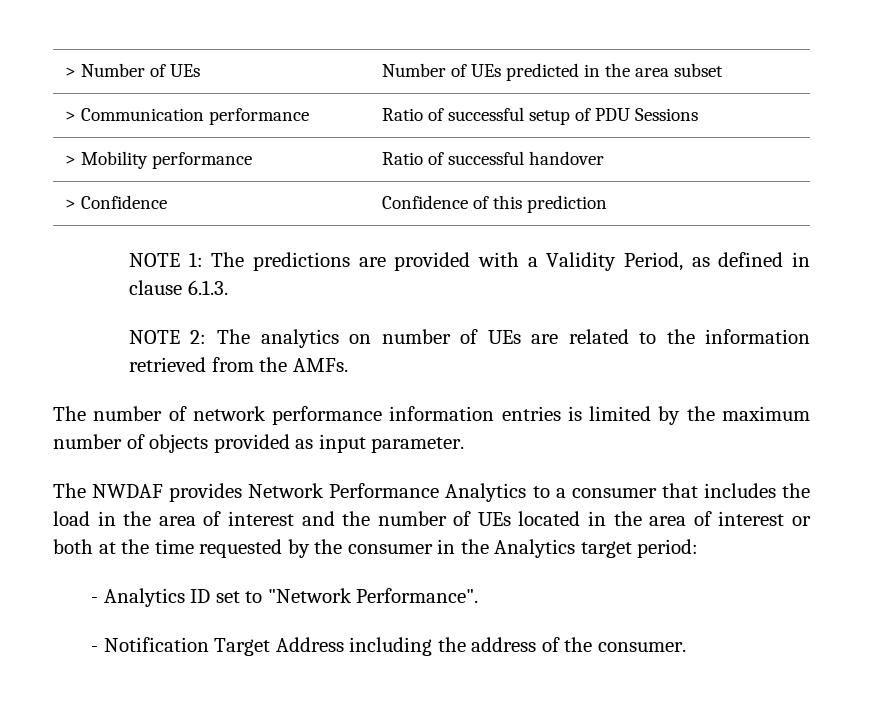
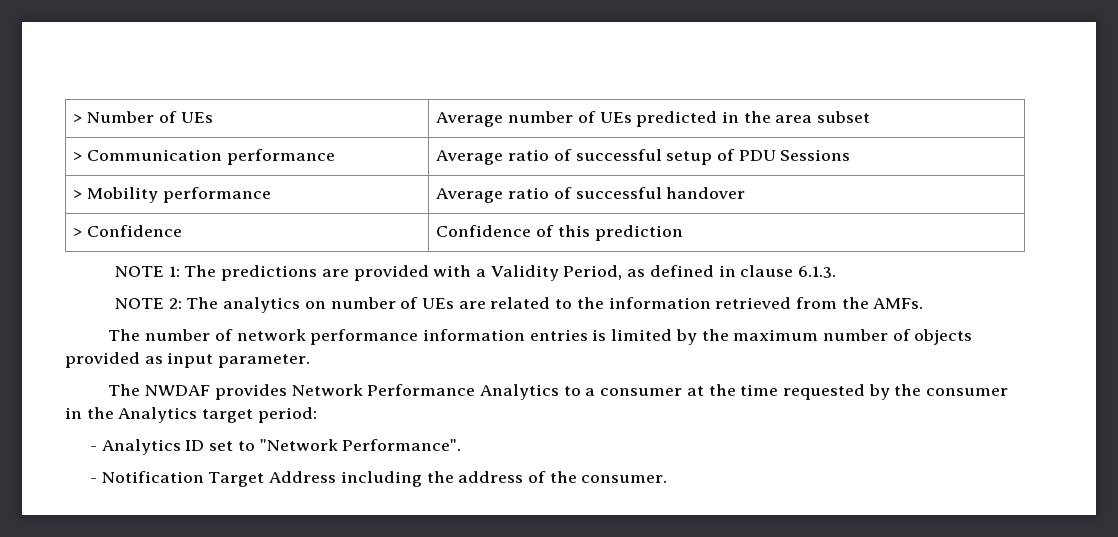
- > Number of UEs | Number of UEs predicted in the area subset
+ > Number of UEs | Average number of UEs predicted in the area subset
- > Communication performance | Ratio of successful setup of PDU Sessions
+ > Communication performance | Average ratio of successful setup of PDU Sessions
- > Mobility performance | Ratio of successful handover
+ > Mobility performance | Average ratio of successful handover
- The NWDAF provides Network Performance Analytics to a consumer that includes the load in the area of interest and the number of UEs located in the area of interest or both at the time requested by the consumer in the Analytics target period:
+ The NWDAF provides Network Performance Analytics to a consumer at the time requested by the consumer in the Analytics target period:

